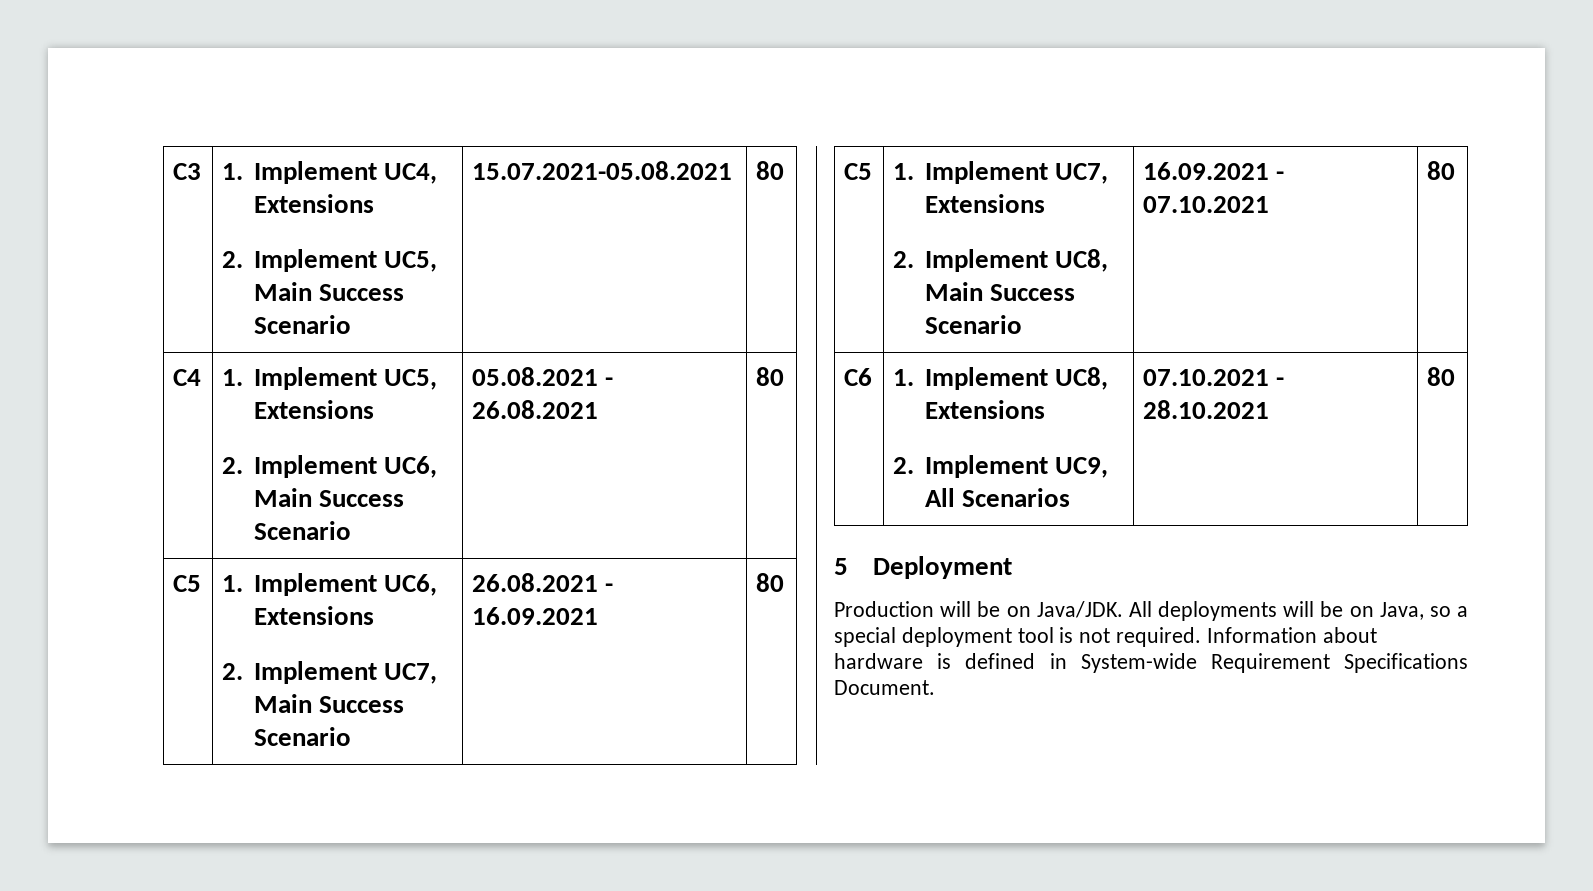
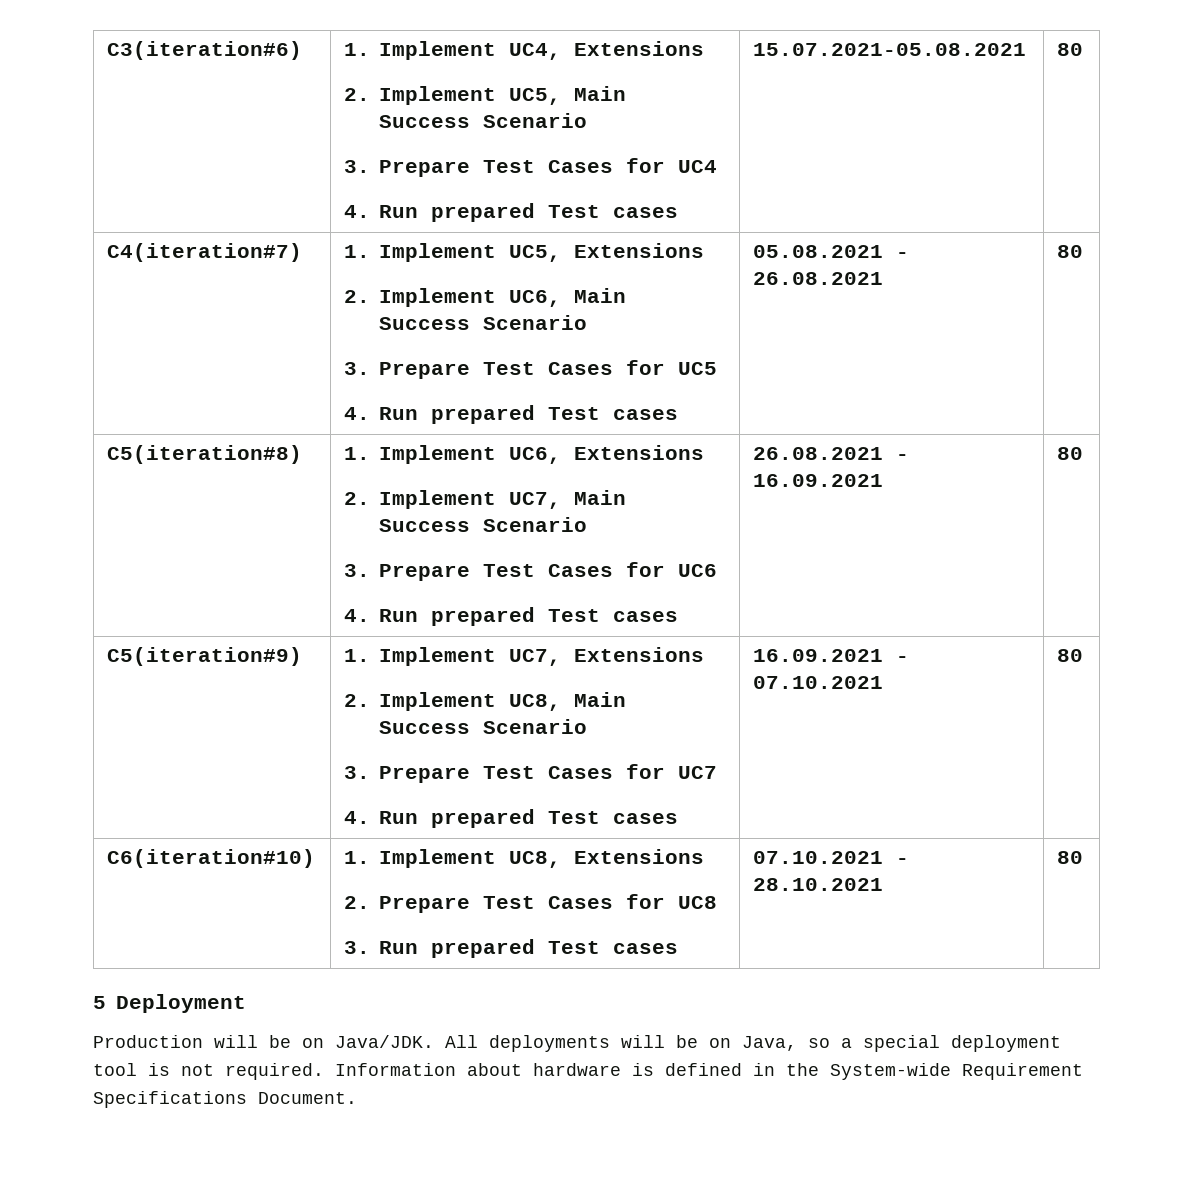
- C3 | 1. Implement UC4, Extensions
- 2. Implement UC5, Main Success Scenario | 15.07.2021-05.08.2021 | 80
+ C3(iteration#6) | 1. Implement UC4, Extensions
+ 2. Implement UC5, Main Success Scenario
+ 3. Prepare Test Cases for UC4
+ 4. Run prepared Test cases | 15.07.2021-05.08.2021 | 80
- C4 | 1. Implement UC5, Extensions
- 2. Implement UC6, Main Success Scenario | 05.08.2021 - 26.08.2021 | 80
+ C4(iteration#7) | 1. Implement UC5, Extensions
+ 2. Implement UC6, Main Success Scenario
+ 3. Prepare Test Cases for UC5
+ 4. Run prepared Test cases | 05.08.2021 - 26.08.2021 | 80
- C5 | 1. Implement UC6, Extensions
- 2. Implement UC7, Main Success Scenario | 26.08.2021 - 16.09.2021 | 80
+ C5(iteration#8) | 1. Implement UC6, Extensions
+ 2. Implement UC7, Main Success Scenario
+ 3. Prepare Test Cases for UC6
+ 4. Run prepared Test cases | 26.08.2021 - 16.09.2021 | 80
- C5 | 1. Implement UC7, Extensions
- 2. Implement UC8, Main Success Scenario | 16.09.2021 - 07.10.2021 | 80
+ C5(iteration#9) | 1. Implement UC7, Extensions
+ 2. Implement UC8, Main Success Scenario
+ 3. Prepare Test Cases for UC7
+ 4. Run prepared Test cases | 16.09.2021 - 07.10.2021 | 80
- C6 | 1. Implement UC8, Extensions
- 2. Implement UC9, All Scenarios | 07.10.2021 - 28.10.2021 | 80
+ C6(iteration#10) | 1. Implement UC8, Extensions
+ 2. Prepare Test Cases for UC8
+ 3. Run prepared Test cases | 07.10.2021 - 28.10.2021 | 80
- Information about hardware is defined in System-wide Requirement Specifications Document.
+ Information about hardware is defined in the System-wide Requirement Specifications Document.

